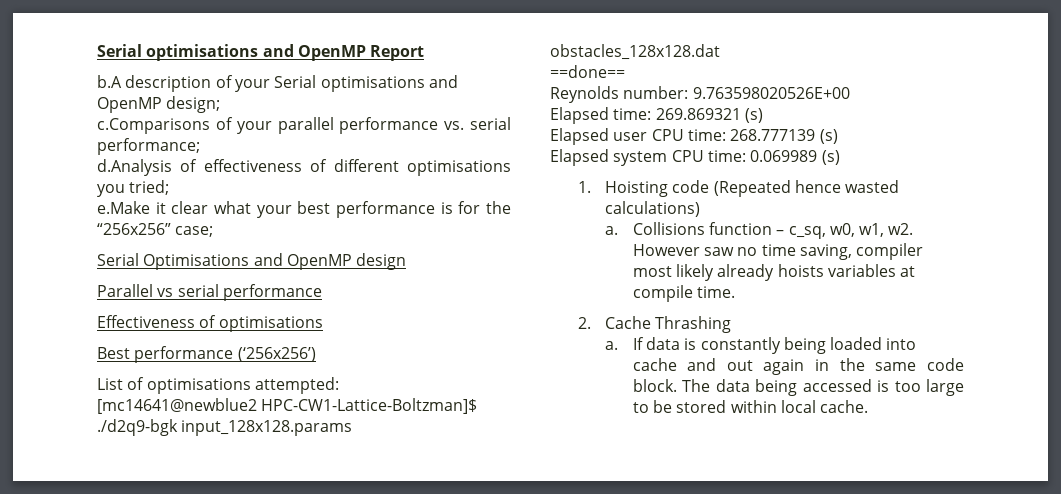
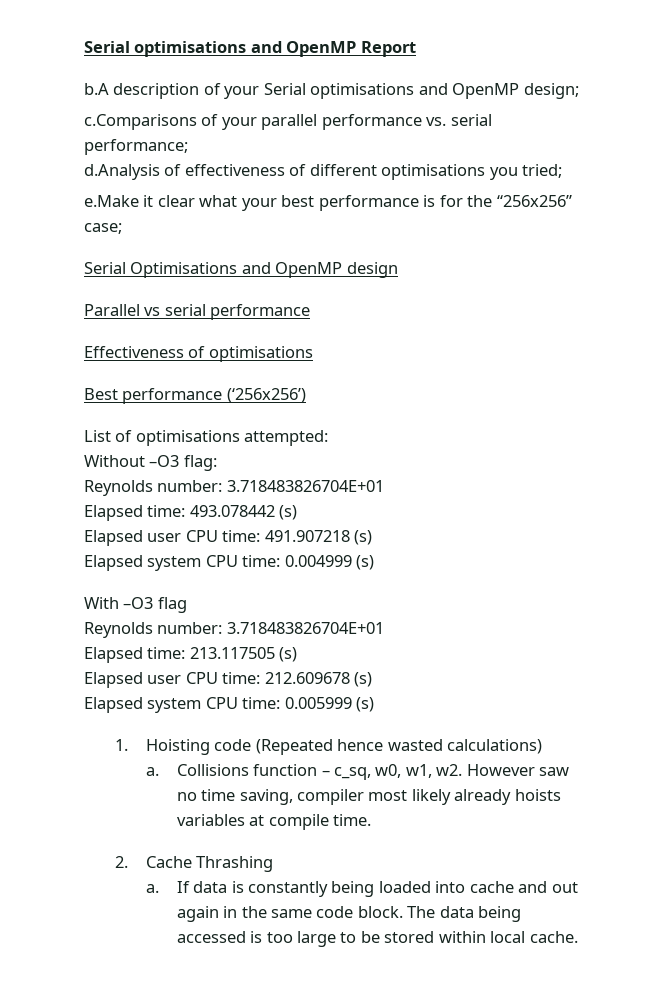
- [mc14641@newblue2 HPC-CW1-Lattice-Boltzman]$ ./d2q9-bgk input_128x128.params obstacles_128x128.dat
- ==done==
- Reynolds number: 9.763598020526E+00
- Elapsed time: 269.869321 (s)
- Elapsed user CPU time: 268.777139 (s)
- Elapsed system CPU time: 0.069989 (s)
+ Without –O3 flag:
+ Reynolds number: 3.718483826704E+01
+ Elapsed time: 493.078442 (s)
+ Elapsed user CPU time: 491.907218 (s)
+ Elapsed system CPU time: 0.004999 (s)
+ With –O3 flag
+ Reynolds number: 3.718483826704E+01
+ Elapsed time: 213.117505 (s)
+ Elapsed user CPU time: 212.609678 (s)
+ Elapsed system CPU time: 0.005999 (s)

